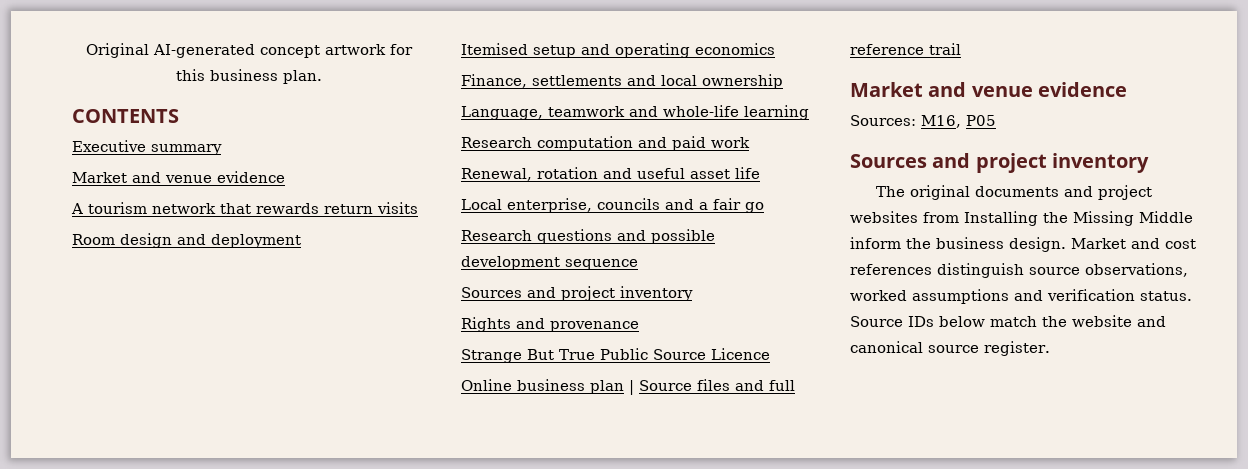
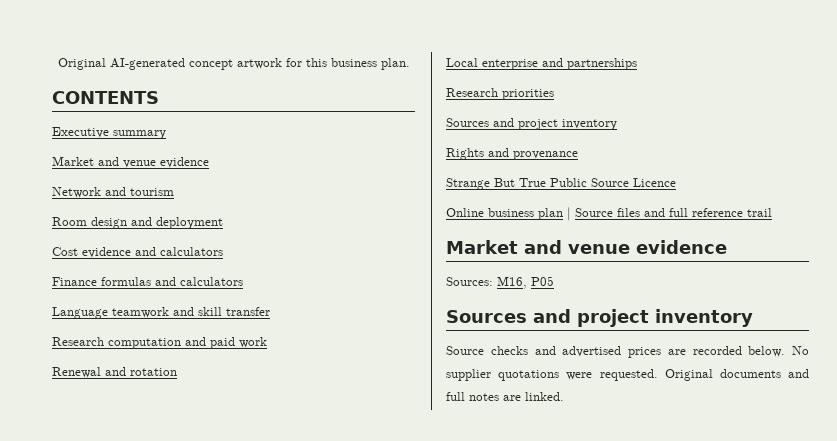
- A tourism network that rewards return visits
+ Network and tourism
- Itemised setup and operating economics
- Finance, settlements and local ownership
- Language, teamwork and whole-life learning
+ Cost evidence and calculators
+ Finance formulas and calculators
+ Language teamwork and skill transfer
- Renewal, rotation and useful asset life
- Local enterprise, councils and a fair go
- Research questions and possible development sequence
+ Renewal and rotation
+ Local enterprise and partnerships
+ Research priorities
- The original documents and project websites from Installing the Missing Middle inform the business design. Market and cost references distinguish source observations, worked assumptions and verification status. Source IDs below match the website and canonical source register.
+ Source checks and advertised prices are recorded below. No supplier quotations were requested. Original documents and full notes are linked.

